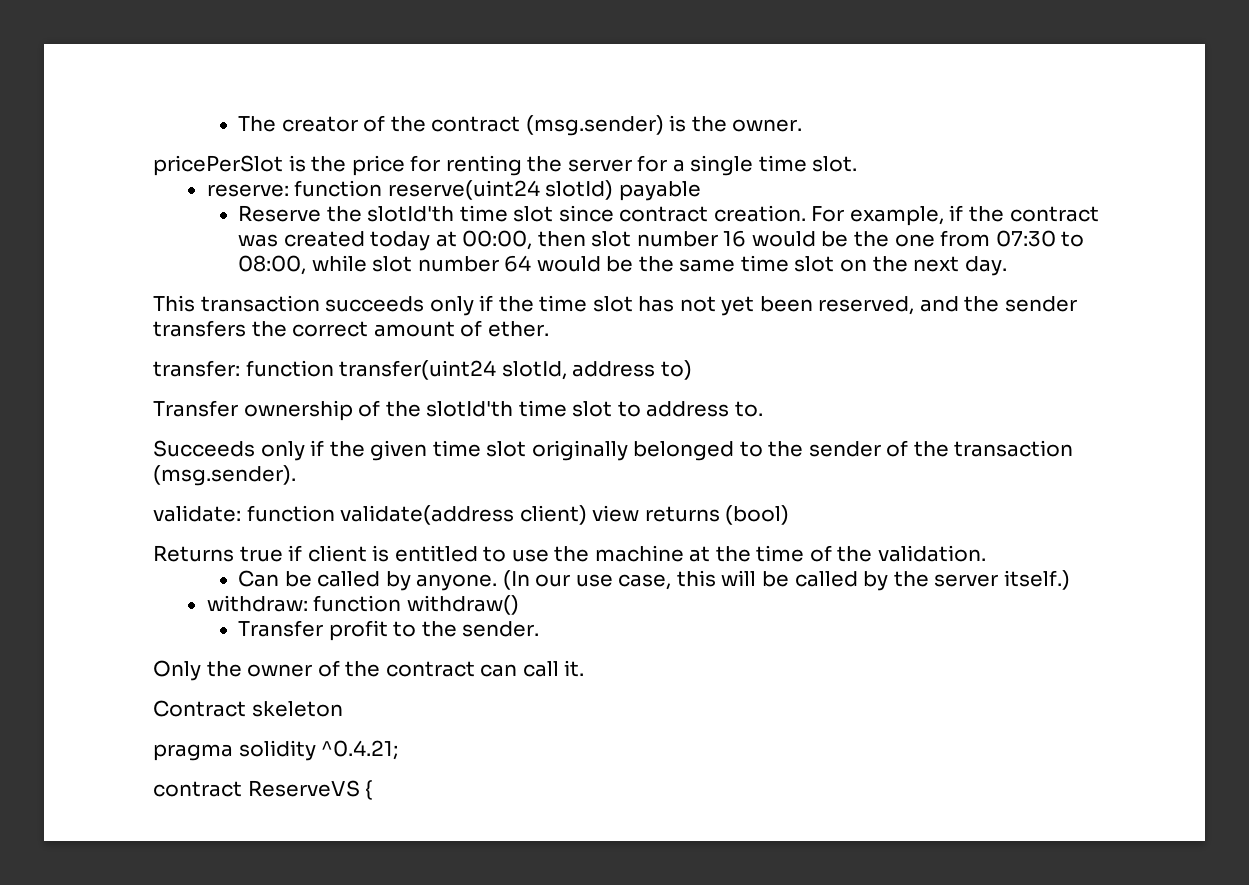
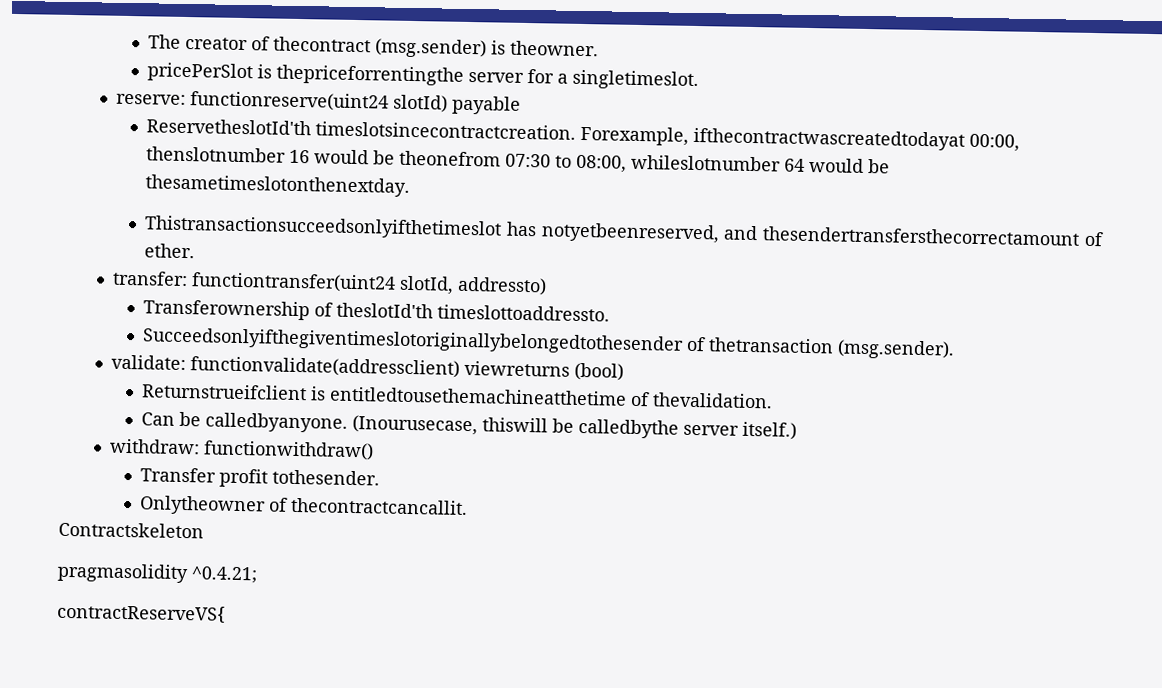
- The creator of the contract (msg.sender) is the owner.
- pricePerSlot is the price for renting the server for a single time slot.
+ The creator of thecontract (msg.sender) is theowner.
+ pricePerSlot is thepriceforrentingthe server for a singletimeslot.
- reserve: function reserve(uint24 slotId) payable
+ reserve: functionreserve(uint24 slotId) payable
- Reserve the slotId'th time slot since contract creation. For example, if the contract was created today at 00:00, then slot number 16 would be the one from 07:30 to 08:00, while slot number 64 would be the same time slot on the next day.
- This transaction succeeds only if the time slot has not yet been reserved, and the sender transfers the correct amount of ether.
- transfer: function transfer(uint24 slotId, address to)
- Transfer ownership of the slotId'th time slot to address to.
- Succeeds only if the given time slot originally belonged to the sender of the transaction (msg.sender).
- validate: function validate(address client) view returns (bool)
- Returns true if client is entitled to use the machine at the time of the validation.
- Can be called by anyone. (In our use case, this will be called by the server itself.)
+ ReservetheslotId'th timeslotsincecontractcreation. Forexample, ifthecontractwascreatedtodayat 00:00, thenslotnumber 16 would be theonefrom 07:30 to 08:00, whileslotnumber 64 would be thesametimeslotonthenextday.
+ Thistransactionsucceedsonlyifthetimeslot has notyetbeenreserved, and thesendertransfersthecorrectamount of ether.
+ transfer: functiontransfer(uint24 slotId, addressto)
+ Transferownership of theslotId'th timeslottoaddressto.
+ Succeedsonlyifthegiventimeslotoriginallybelongedtothesender of thetransaction (msg.sender).
+ validate: functionvalidate(addressclient) viewreturns (bool)
+ Returnstrueifclient is entitledtousethemachineatthetime of thevalidation.
+ Can be calledbyanyone. (Inourusecase, thiswill be calledbythe server itself.)
- withdraw: function withdraw()
+ withdraw: functionwithdraw()
- Transfer profit to the sender.
- Only the owner of the contract can call it.
- Contract skeleton
- pragma solidity ^0.4.21;
- contract ReserveVS {
+ Transfer profit tothesender.
+ Onlytheowner of thecontractcancallit.
+ Contractskeleton
+ pragmasolidity ^0.4.21;
+ contractReserveVS{

